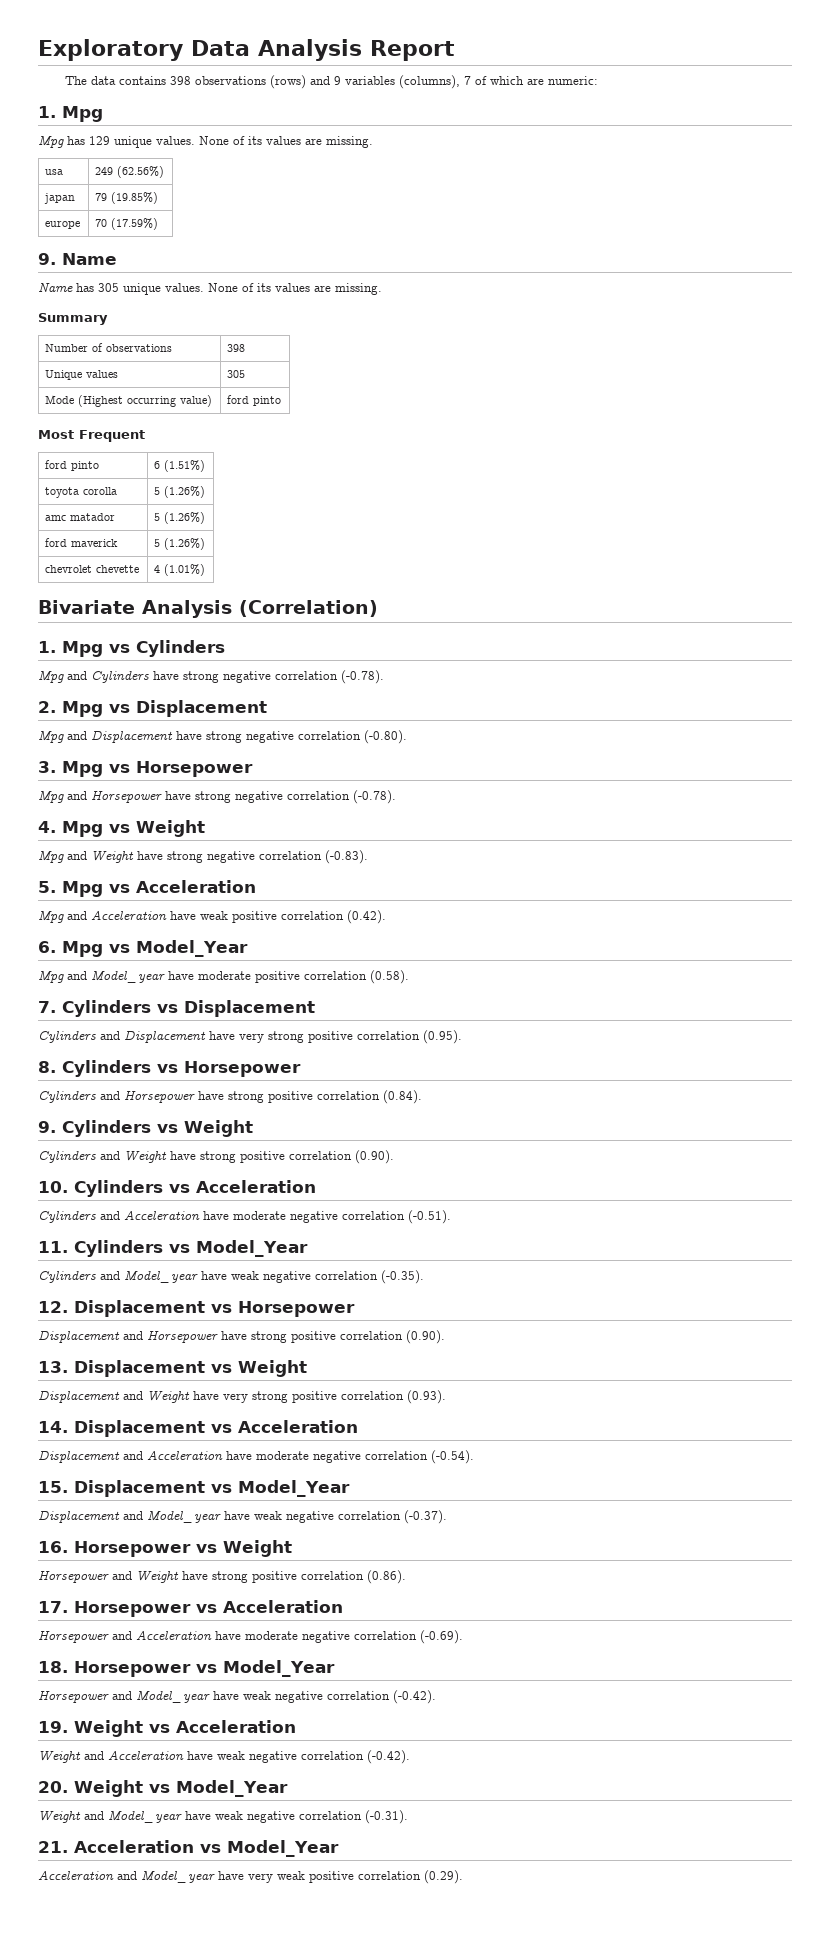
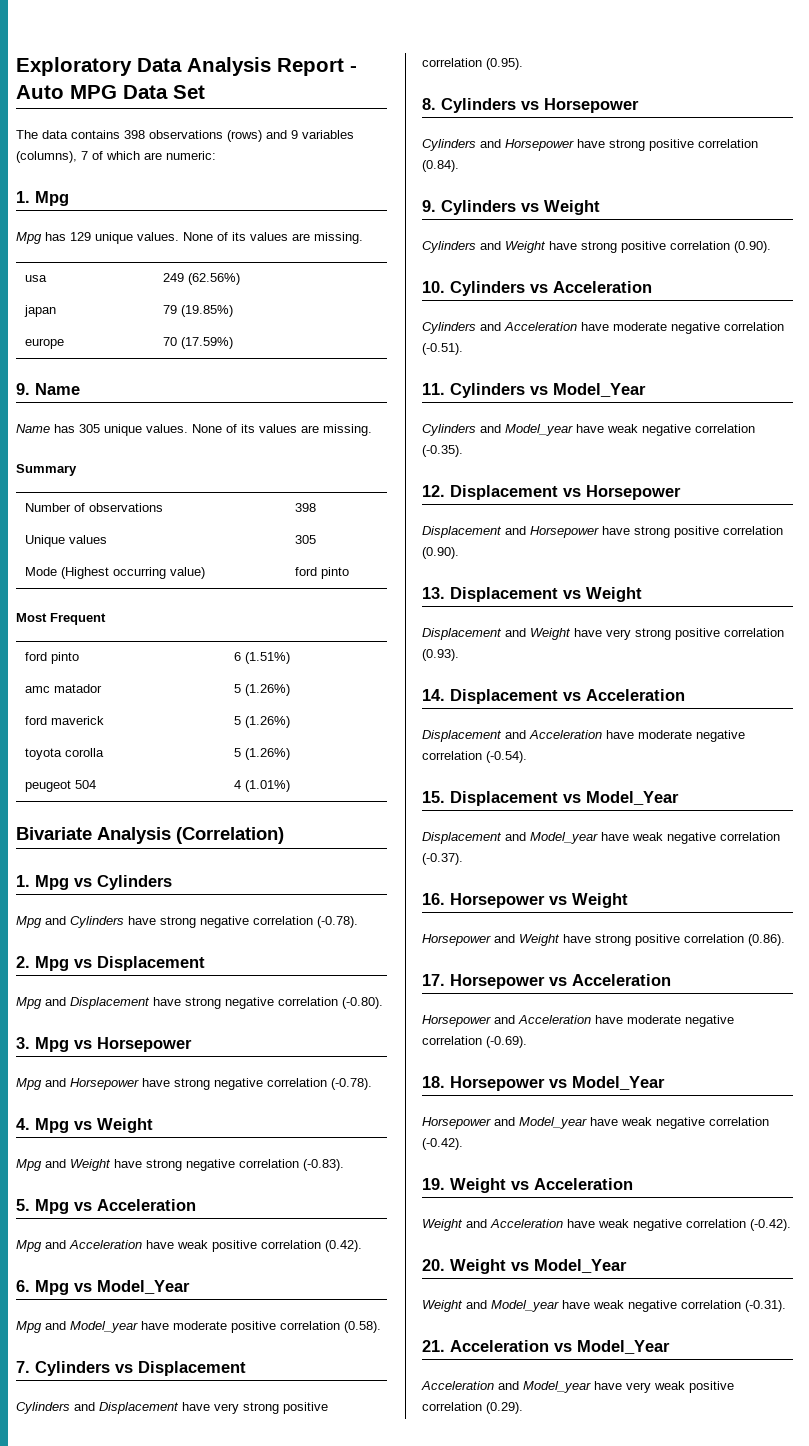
- Exploratory Data Analysis Report
+ Exploratory Data Analysis Report - Auto MPG Data Set
- toyota corolla | 5 (1.26%)
- chevrolet chevette | 4 (1.01%)
+ toyota corolla | 5 (1.26%)
+ peugeot 504 | 4 (1.01%)

